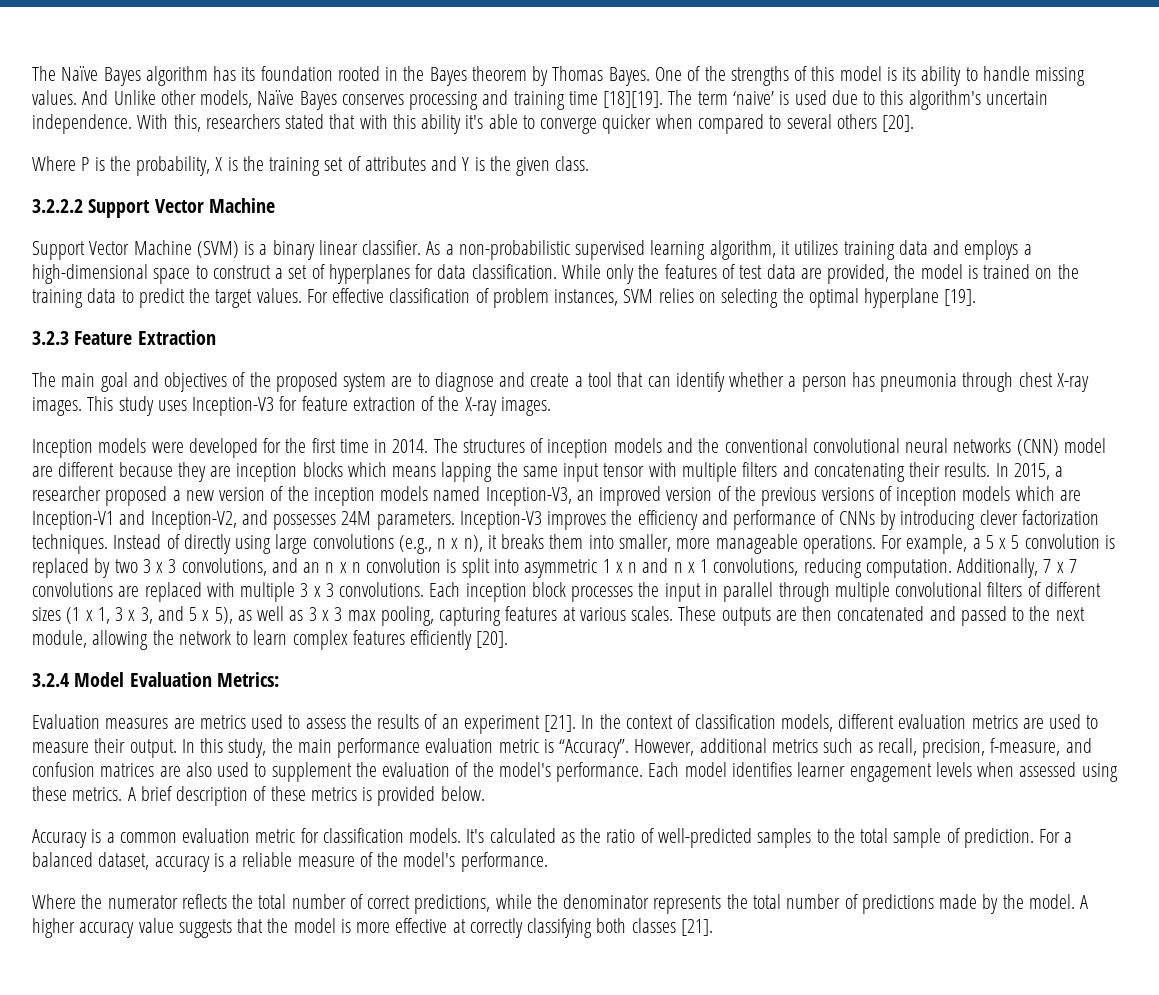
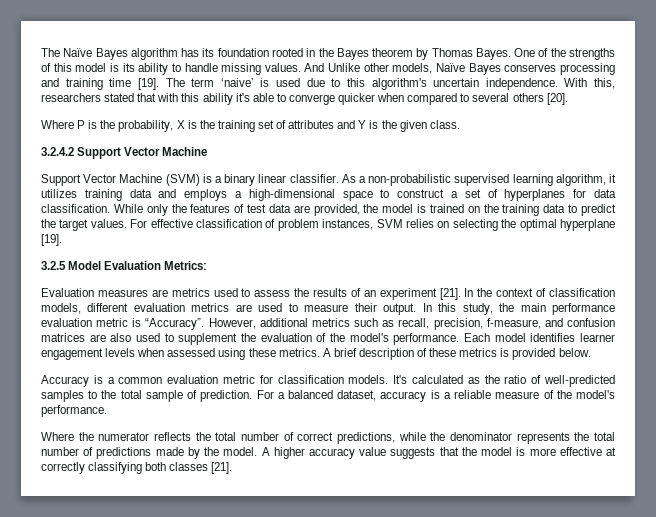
- And Unlike other models, Naïve Bayes conserves processing and training time [18][19].
+ And Unlike other models, Naïve Bayes conserves processing and training time [19].
- 3.2.2.2 Support Vector Machine
+ 3.2.4.2 Support Vector Machine
- 3.2.3 Feature Extraction
- The main goal and objectives of the proposed system are to diagnose and create a tool that can identify whether a person has pneumonia through chest X-ray images. This study uses Inception-V3 for feature extraction of the X-ray images.
- Inception models were developed for the first time in 2014. The structures of inception models and the conventional convolutional neural networks (CNN) model are different because they are inception blocks which means lapping the same input tensor with multiple filters and concatenating their results. In 2015, a researcher proposed a new version of the inception models named Inception-V3, an improved version of the previous versions of inception models which are Inception-V1 and Inception-V2, and possesses 24M parameters. Inception-V3 improves the efficiency and performance of CNNs by introducing clever factorization techniques. Instead of directly using large convolutions (e.g., n x n), it breaks them into smaller, more manageable operations. For example, a 5 x 5 convolution is replaced by two 3 x 3 convolutions, and an n x n convolution is split into asymmetric 1 x n and n x 1 convolutions, reducing computation. Additionally, 7 x 7 convolutions are replaced with multiple 3 x 3 convolutions. Each inception block processes the input in parallel through multiple convolutional filters of different sizes (1 x 1, 3 x 3, and 5 x 5), as well as 3 x 3 max pooling, capturing features at various scales. These outputs are then concatenated and passed to the next module, allowing the network to learn complex features efficiently [20].
- 3.2.4 Model Evaluation Metrics:
+ 3.2.5 Model Evaluation Metrics:

